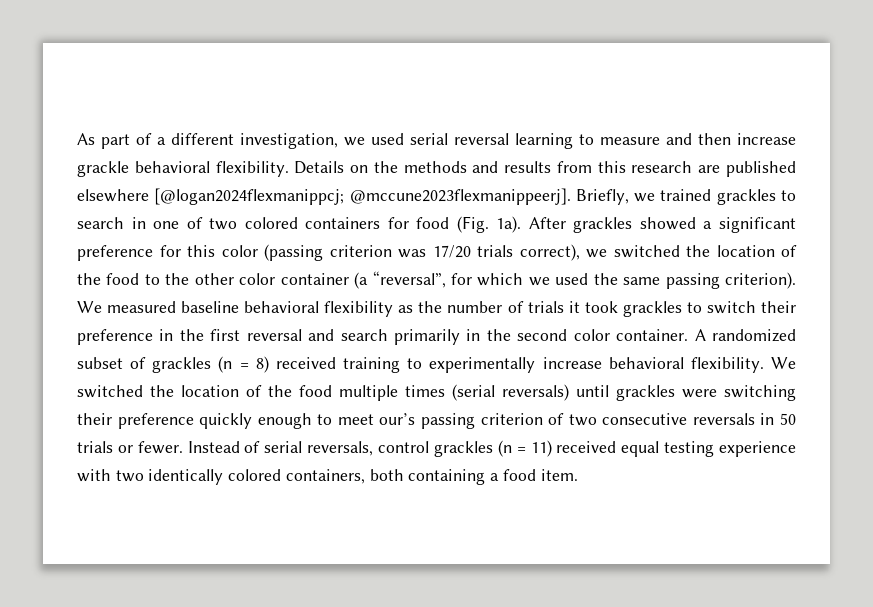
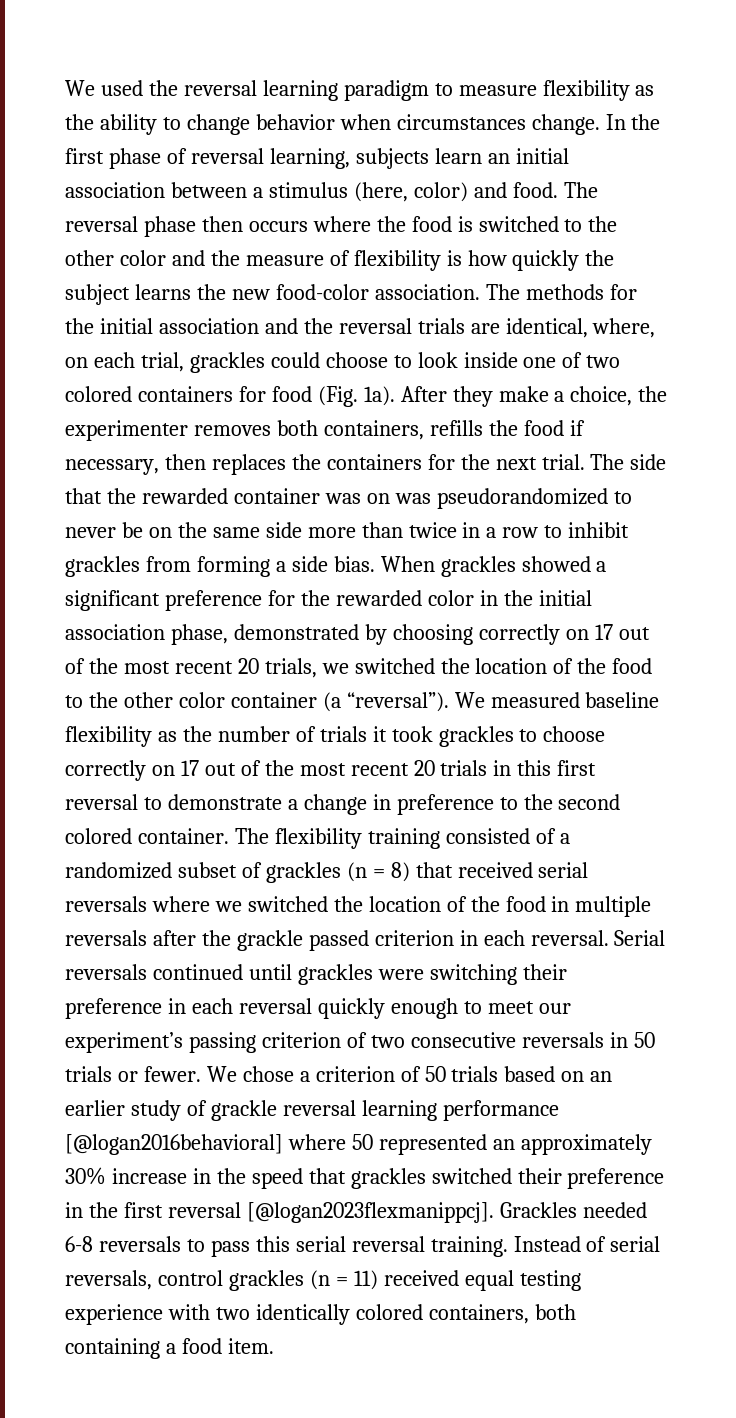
- As part of a different investigation, we used serial reversal learning to measure and then increase grackle behavioral flexibility. Details on the methods and results from this research are published elsewhere [@logan2024flexmanippcj; @mccune2023flexmanippeerj]. Briefly, we trained grackles to search in one of two colored containers for food (Fig. 1a).
+ We used the reversal learning paradigm to measure flexibility as the ability to change behavior when circumstances change. In the first phase of reversal learning, subjects learn an initial association between a stimulus (here, color) and food. The reversal phase then occurs where the food is switched to the other color and the measure of flexibility is how quickly the subject learns the new food-color association. The methods for the initial association and the reversal trials are identical, where, on each trial, grackles could choose to look inside one of two colored containers for food (Fig. 1a).
- After grackles showed a significant preference for this color (passing criterion was 17/20 trials correct), we switched the location of the food to the other color container (a “reversal”, for which we used the same passing criterion).
+ After they make a choice, the experimenter removes both containers, refills the food if necessary, then replaces the containers for the next trial. The side that the rewarded container was on was pseudorandomized to never be on the same side more than twice in a row to inhibit grackles from forming a side bias. When grackles showed a significant preference for the rewarded color in the initial association phase, demonstrated by choosing correctly on 17 out of the most recent 20 trials, we switched the location of the food to the other color container (a “reversal”).
- We measured baseline behavioral flexibility as the number of trials it took grackles to switch their preference in the first reversal and search primarily in the second color container. A randomized subset of grackles (n = 8) received training to experimentally increase behavioral flexibility. We switched the location of the food multiple times (serial reversals) until grackles were switching their preference quickly enough to meet our’s passing criterion of two consecutive reversals in 50 trials or fewer.
+ We measured baseline flexibility as the number of trials it took grackles to choose correctly on 17 out of the most recent 20 trials in this first reversal to demonstrate a change in preference to the second colored container. The flexibility training consisted of a randomized subset of grackles (n = 8) that received serial reversals where we switched the location of the food in multiple reversals after the grackle passed criterion in each reversal. Serial reversals continued until grackles were switching their preference in each reversal quickly enough to meet our experiment’s passing criterion of two consecutive reversals in 50 trials or fewer.
+ We chose a criterion of 50 trials based on an earlier study of grackle reversal learning performance [@logan2016behavioral] where 50 represented an approximately 30% increase in the speed that grackles switched their preference in the first reversal [@logan2023flexmanippcj]. Grackles needed 6-8 reversals to pass this serial reversal training.

